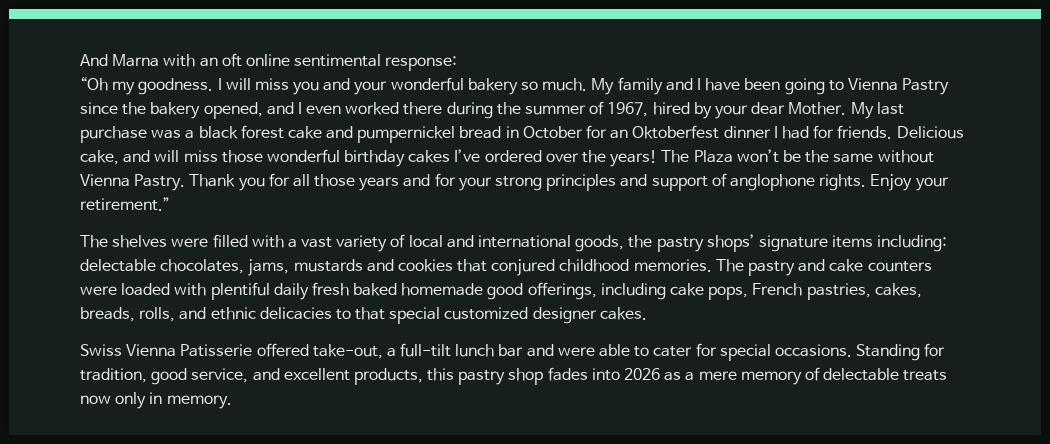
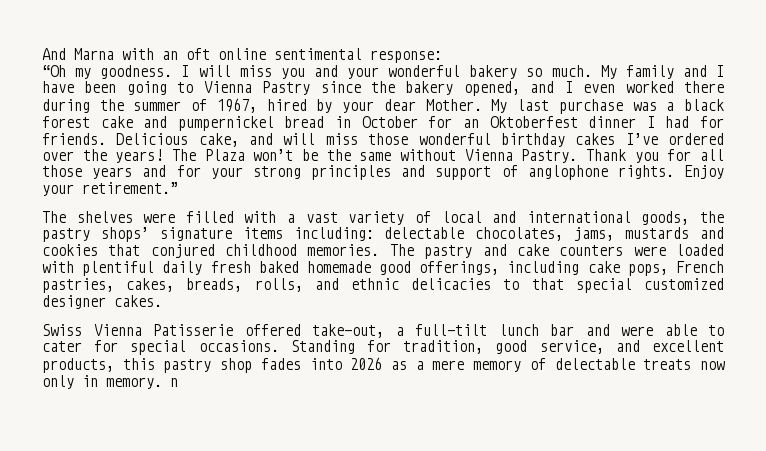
- Standing for tradition, good service, and excellent products, this pastry shop fades into 2026 as a mere memory of delectable treats now only in memory.
+ Standing for tradition, good service, and excellent products, this pastry shop fades into 2026 as a mere memory of delectable treats now only in memory. n

